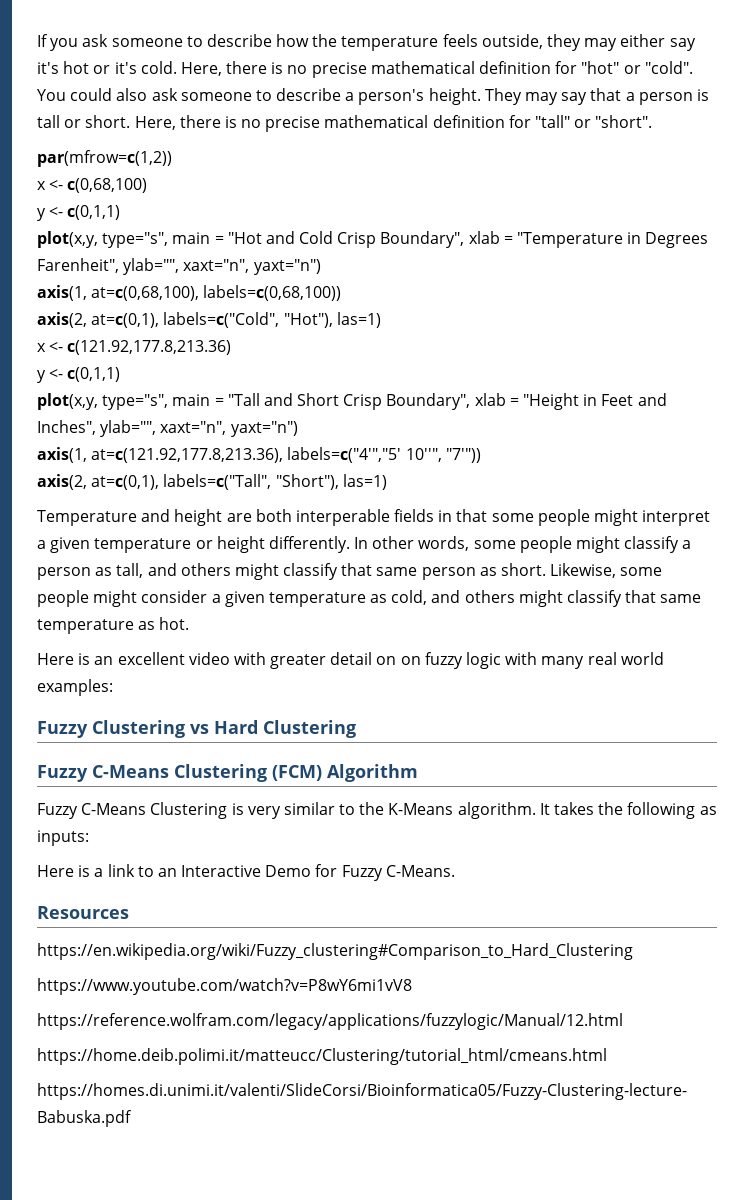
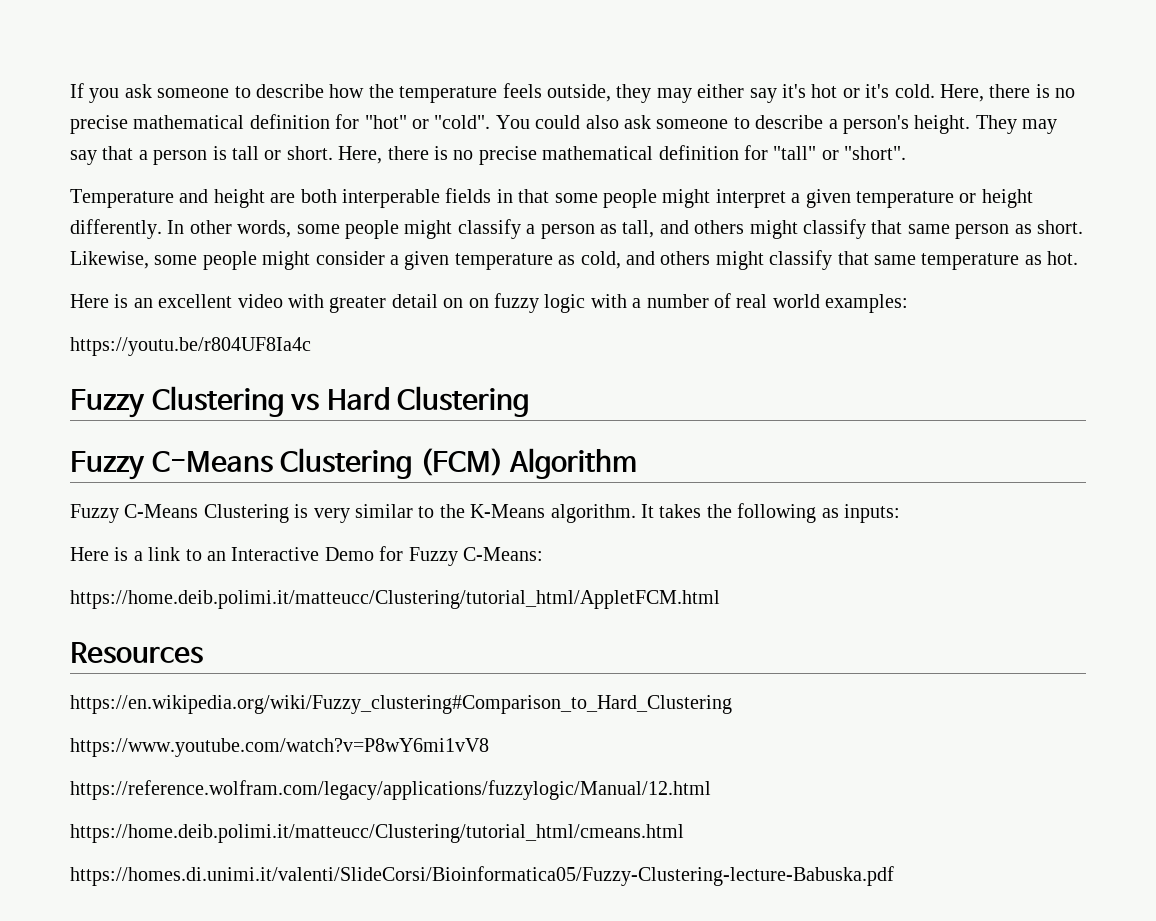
- par(mfrow=c(1,2))
- x <- c(0,68,100)
- y <- c(0,1,1)
- plot(x,y, type="s", main = "Hot and Cold Crisp Boundary", xlab = "Temperature in Degrees Farenheit", ylab="", xaxt="n", yaxt="n")
- axis(1, at=c(0,68,100), labels=c(0,68,100))
- axis(2, at=c(0,1), labels=c("Cold", "Hot"), las=1)
- x <- c(121.92,177.8,213.36)
- y <- c(0,1,1)
- plot(x,y, type="s", main = "Tall and Short Crisp Boundary", xlab = "Height in Feet and Inches", ylab="", xaxt="n", yaxt="n")
- axis(1, at=c(121.92,177.8,213.36), labels=c("4'","5' 10''", "7'"))
- axis(2, at=c(0,1), labels=c("Tall", "Short"), las=1)
- Here is an excellent video with greater detail on on fuzzy logic with many real world examples:
+ Here is an excellent video with greater detail on on fuzzy logic with a number of real world examples:
+ https://youtu.be/r804UF8Ia4c
- Here is a link to an Interactive Demo for Fuzzy C-Means.
+ Here is a link to an Interactive Demo for Fuzzy C-Means:
+ https://home.deib.polimi.it/matteucc/Clustering/tutorial_html/AppletFCM.html

